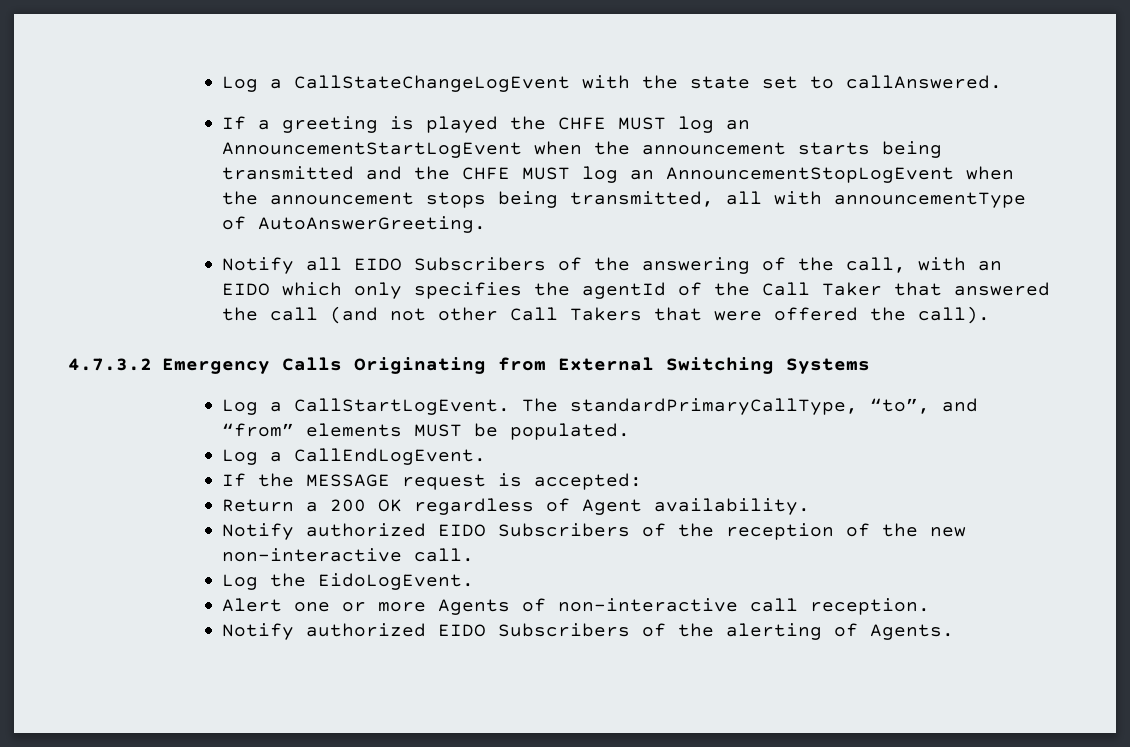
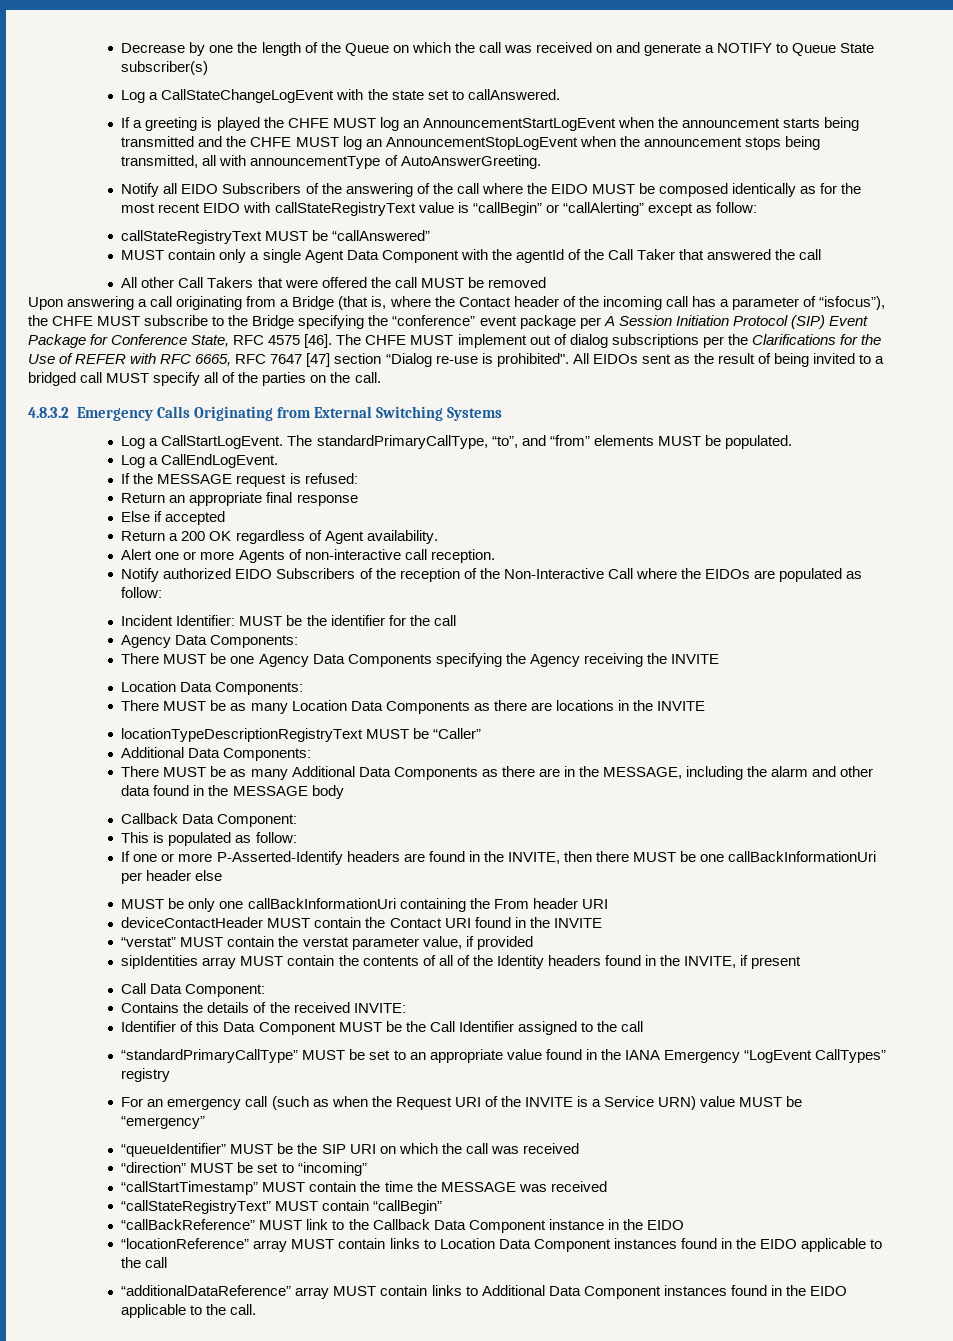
+ Decrease by one the length of the Queue on which the call was received on and generate a NOTIFY to Queue State subscriber(s)
- Notify all EIDO Subscribers of the answering of the call, with an EIDO which only specifies the agentId of the Call Taker that answered the call (and not other Call Takers that were offered the call).
- 4.7.3.2 Emergency Calls Originating from External Switching Systems
+ Notify all EIDO Subscribers of the answering of the call where the EIDO MUST be composed identically as for the most recent EIDO with callStateRegistryText value is “callBegin” or “callAlerting” except as follow:
+ callStateRegistryText MUST be “callAnswered”
+ MUST contain only a single Agent Data Component with the agentId of the Call Taker that answered the call
+ All other Call Takers that were offered the call MUST be removed
+ Upon answering a call originating from a Bridge (that is, where the Contact header of the incoming call has a parameter of “isfocus”), the CHFE MUST subscribe to the Bridge specifying the “conference” event package per A Session Initiation Protocol (SIP) Event Package for Conference State, RFC 4575 [46]. The CHFE MUST implement out of dialog subscriptions per the Clarifications for the Use of REFER with RFC 6665, RFC 7647 [47] section “Dialog re-use is prohibited". All EIDOs sent as the result of being invited to a bridged call MUST specify all of the parties on the call.
+ 4.8.3.2 Emergency Calls Originating from External Switching Systems
- If the MESSAGE request is accepted:
+ If the MESSAGE request is refused:
+ Return an appropriate final response
+ Else if accepted
- Notify authorized EIDO Subscribers of the reception of the new non-interactive call.
- Log the EidoLogEvent.
- Notify authorized EIDO Subscribers of the alerting of Agents.
+ Notify authorized EIDO Subscribers of the reception of the Non-Interactive Call where the EIDOs are populated as follow:
+ Incident Identifier: MUST be the identifier for the call
+ Agency Data Components:
+ There MUST be one Agency Data Components specifying the Agency receiving the INVITE
+ Location Data Components:
+ There MUST be as many Location Data Components as there are locations in the INVITE
+ locationTypeDescriptionRegistryText MUST be “Caller”
+ Additional Data Components:
+ There MUST be as many Additional Data Components as there are in the MESSAGE, including the alarm and other data found in the MESSAGE body
+ Callback Data Component:
+ This is populated as follow:
+ If one or more P-Asserted-Identify headers are found in the INVITE, then there MUST be one callBackInformationUri per header else
+ MUST be only one callBackInformationUri containing the From header URI
+ deviceContactHeader MUST contain the Contact URI found in the INVITE
+ “verstat” MUST contain the verstat parameter value, if provided
+ sipIdentities array MUST contain the contents of all of the Identity headers found in the INVITE, if present
+ Call Data Component:
+ Contains the details of the received INVITE:
+ Identifier of this Data Component MUST be the Call Identifier assigned to the call
+ “standardPrimaryCallType” MUST be set to an appropriate value found in the IANA Emergency “LogEvent CallTypes” registry
+ For an emergency call (such as when the Request URI of the INVITE is a Service URN) value MUST be “emergency”
+ “queueIdentifier” MUST be the SIP URI on which the call was received
+ “direction” MUST be set to “incoming”
+ “callStartTimestamp” MUST contain the time the MESSAGE was received
+ “callStateRegistryText” MUST contain “callBegin”
+ “callBackReference” MUST link to the Callback Data Component instance in the EIDO
+ “locationReference” array MUST contain links to Location Data Component instances found in the EIDO applicable to the call
+ “additionalDataReference” array MUST contain links to Additional Data Component instances found in the EIDO applicable to the call.

